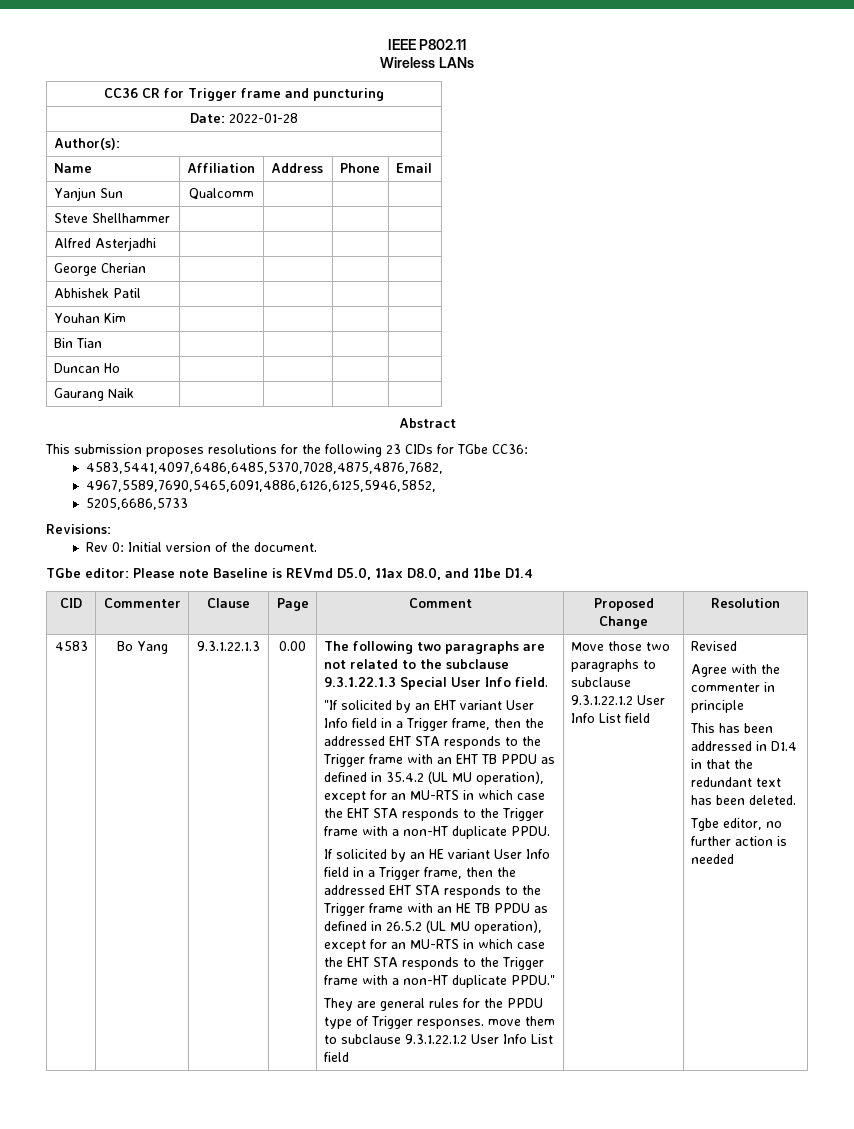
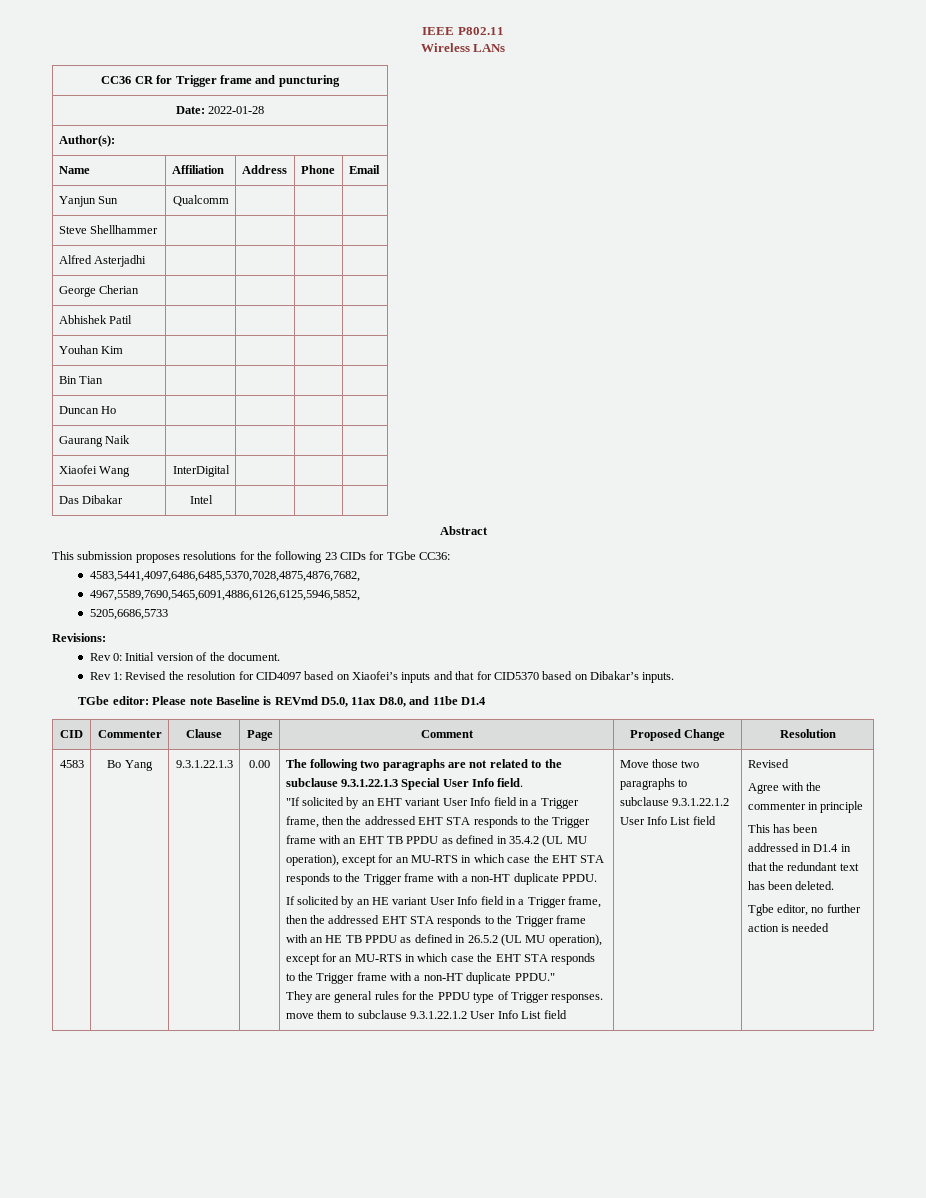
+ Xiaofei Wang | InterDigital | | |
+ Das Dibakar | Intel | | |
+ Rev 1: Revised the resolution for CID4097 based on Xiaofei’s inputs and that for CID5370 based on Dibakar’s inputs.

